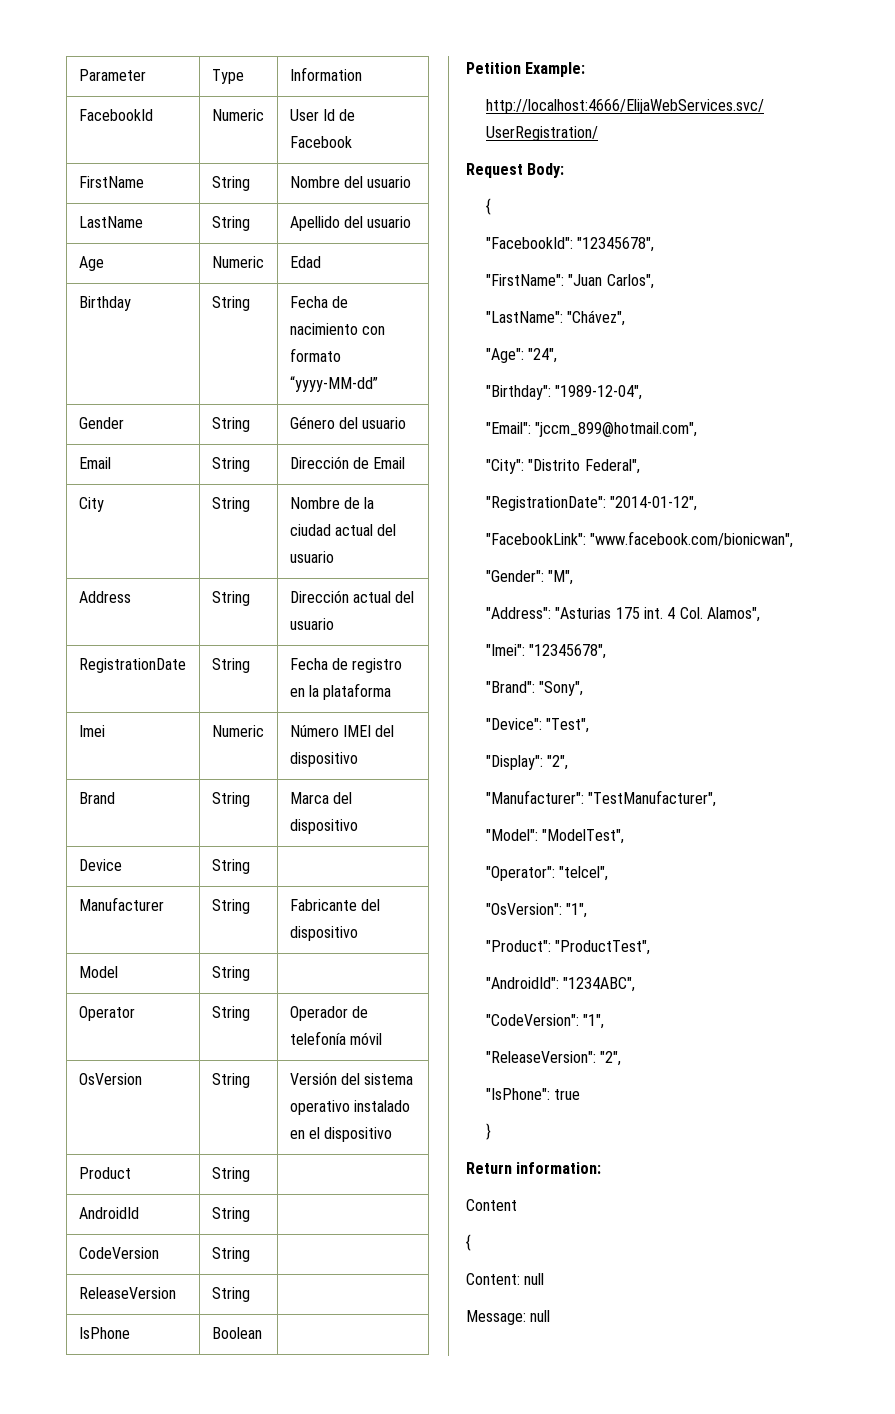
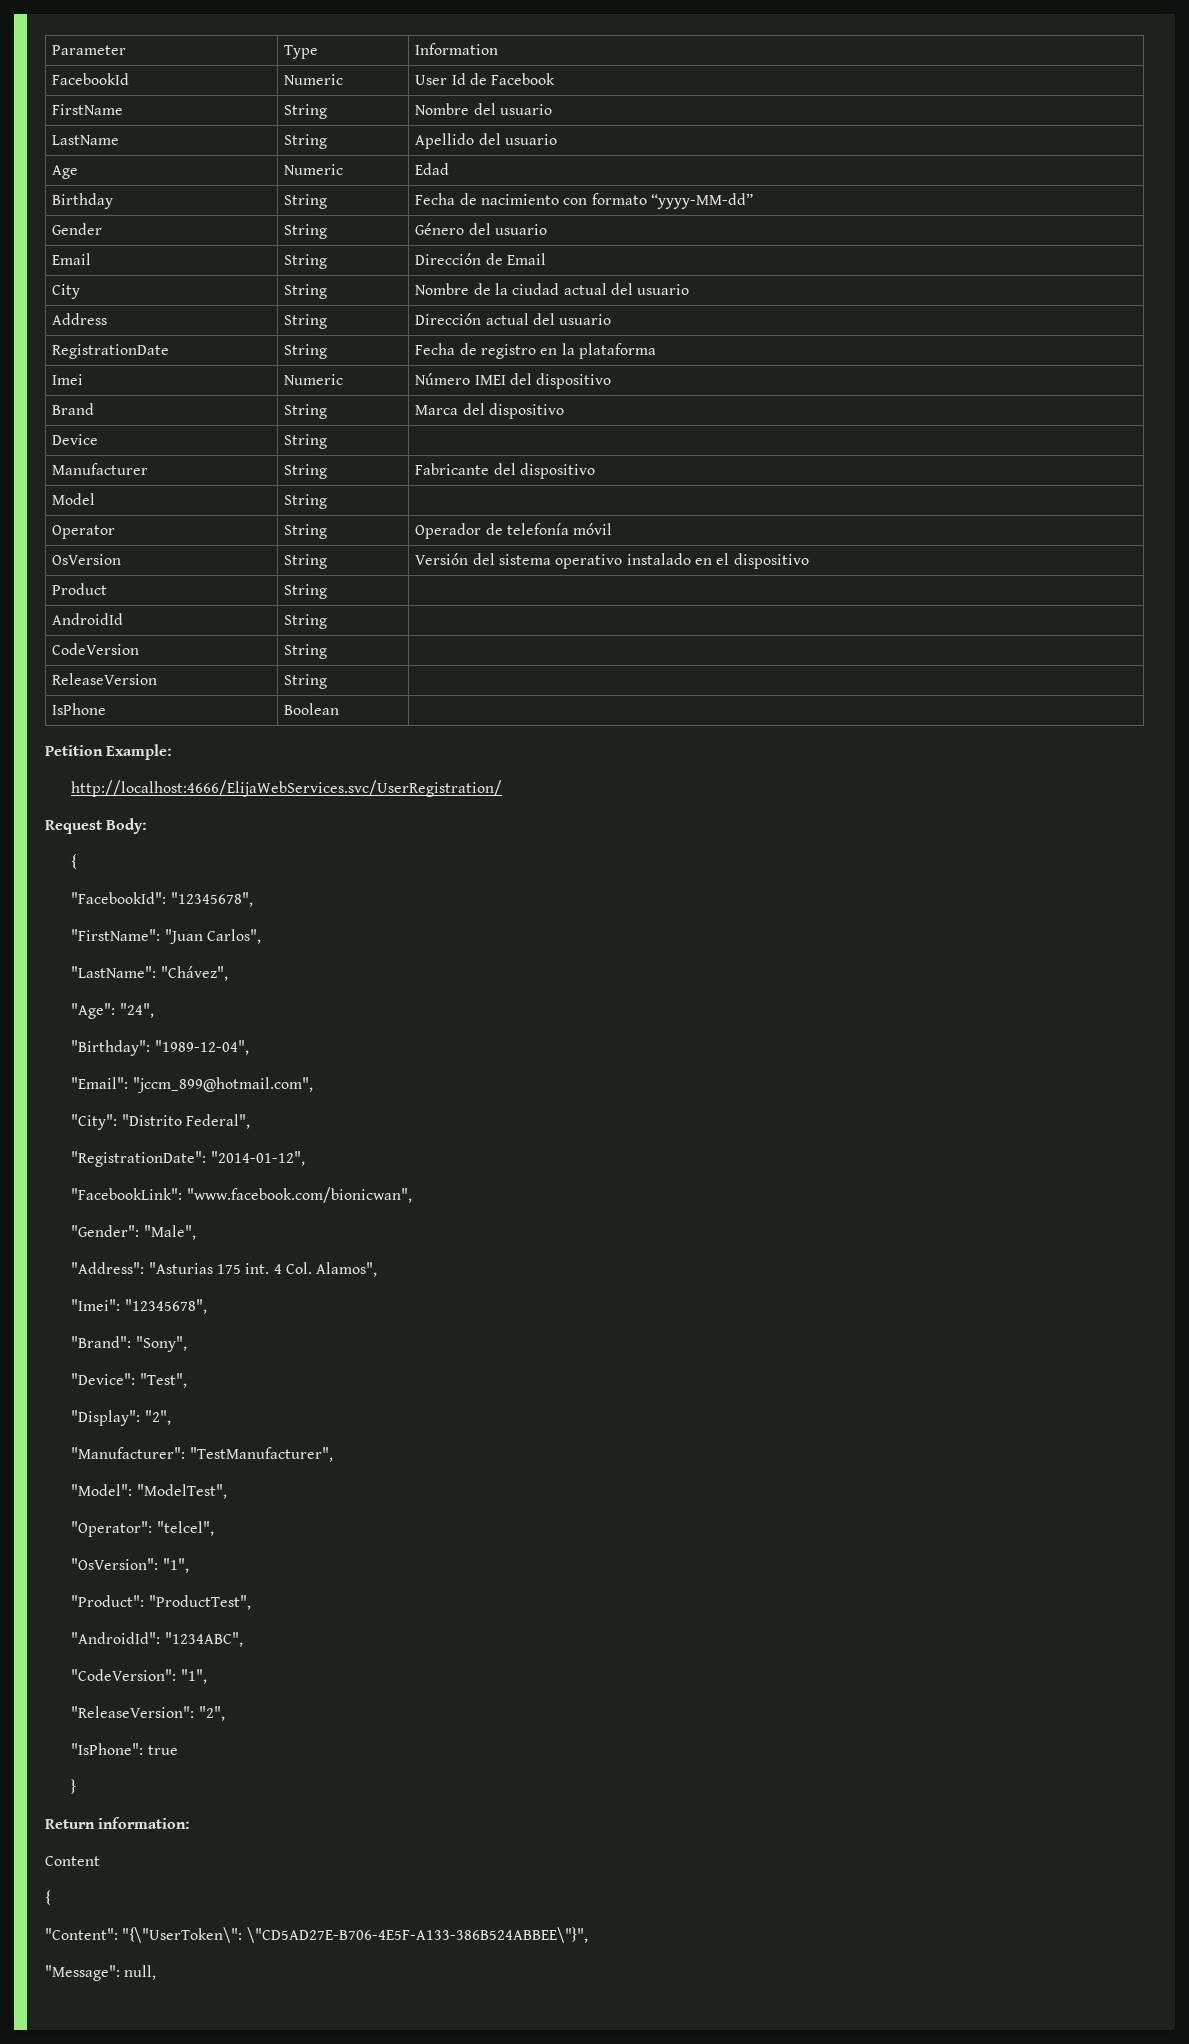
- "Gender": "M",
+ "Gender": "Male",
- Content: null
- Message: null
+ "Content": "{\"UserToken\": \"CD5AD27E-B706-4E5F-A133-386B524ABBEE\"}",
+ "Message": null,

